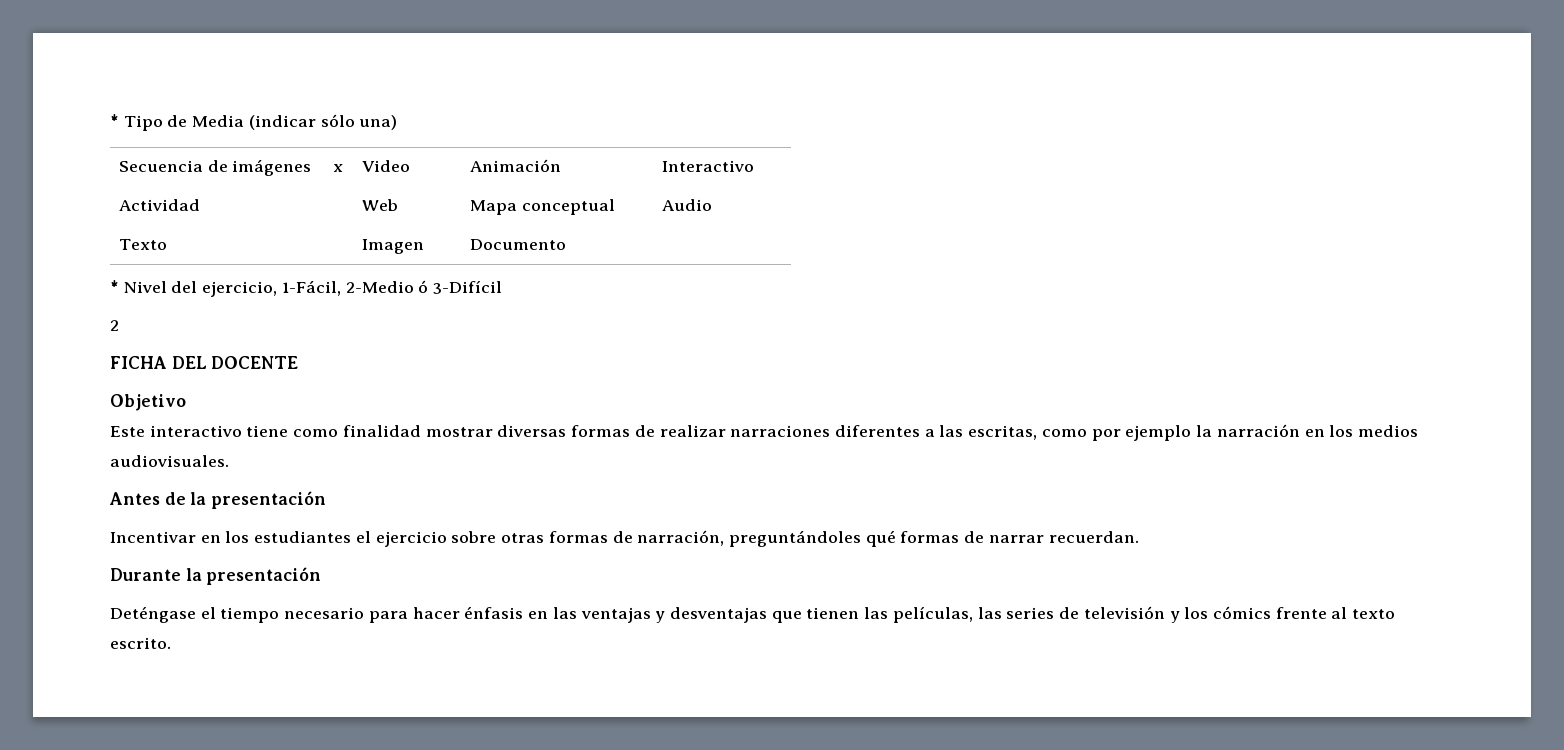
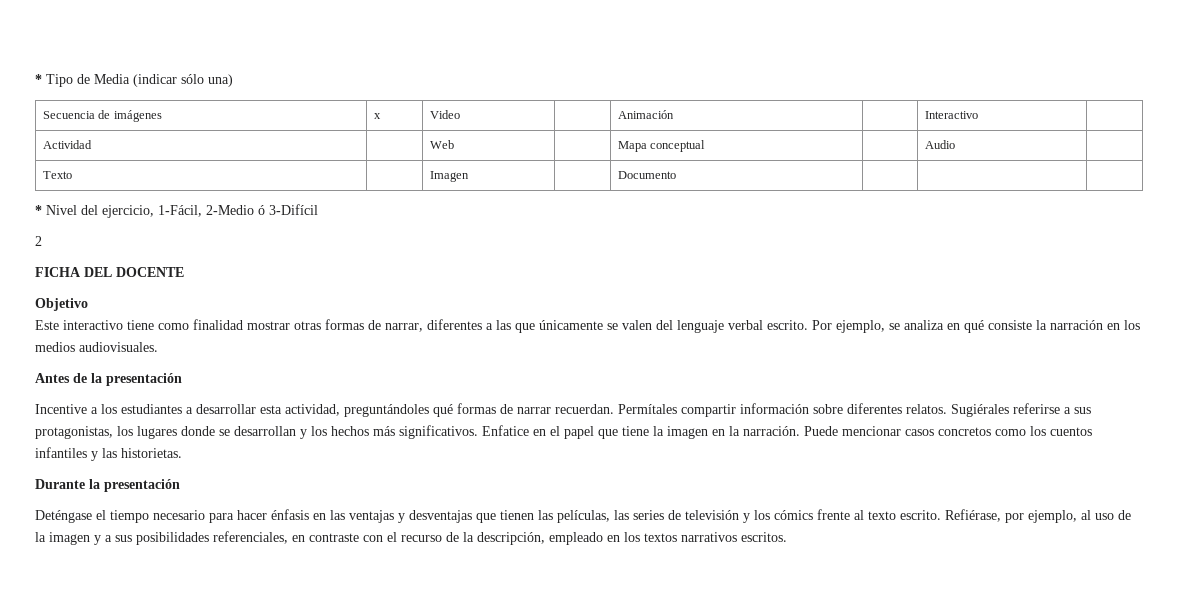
- Este interactivo tiene como finalidad mostrar diversas formas de realizar narraciones diferentes a las escritas, como por ejemplo la narración en los medios audiovisuales.
+ Este interactivo tiene como finalidad mostrar otras formas de narrar, diferentes a las que únicamente se valen del lenguaje verbal escrito. Por ejemplo, se analiza en qué consiste la narración en los medios audiovisuales.
- Incentivar en los estudiantes el ejercicio sobre otras formas de narración, preguntándoles qué formas de narrar recuerdan.
+ Incentive a los estudiantes a desarrollar esta actividad, preguntándoles qué formas de narrar recuerdan. Permítales compartir información sobre diferentes relatos. Sugiérales referirse a sus protagonistas, los lugares donde se desarrollan y los hechos más significativos. Enfatice en el papel que tiene la imagen en la narración. Puede mencionar casos concretos como los cuentos infantiles y las historietas.
+ Refiérase, por ejemplo, al uso de la imagen y a sus posibilidades referenciales, en contraste con el recurso de la descripción, empleado en los textos narrativos escritos.

